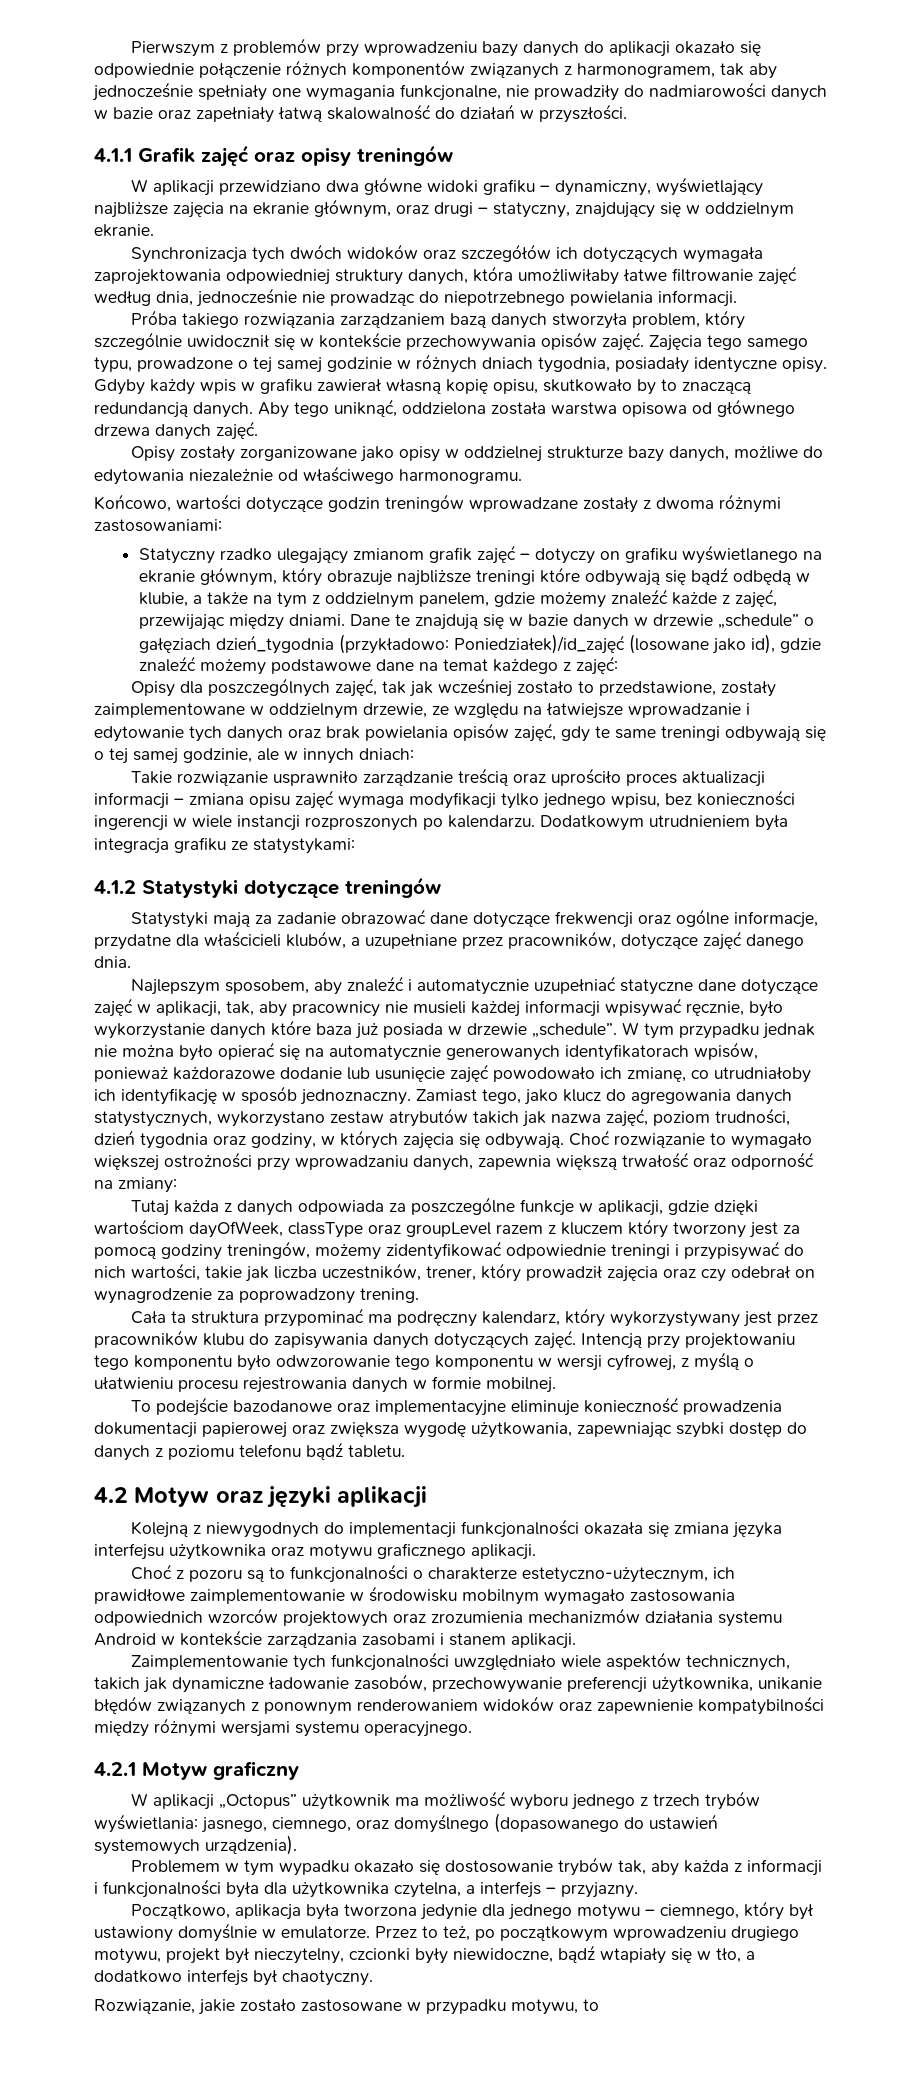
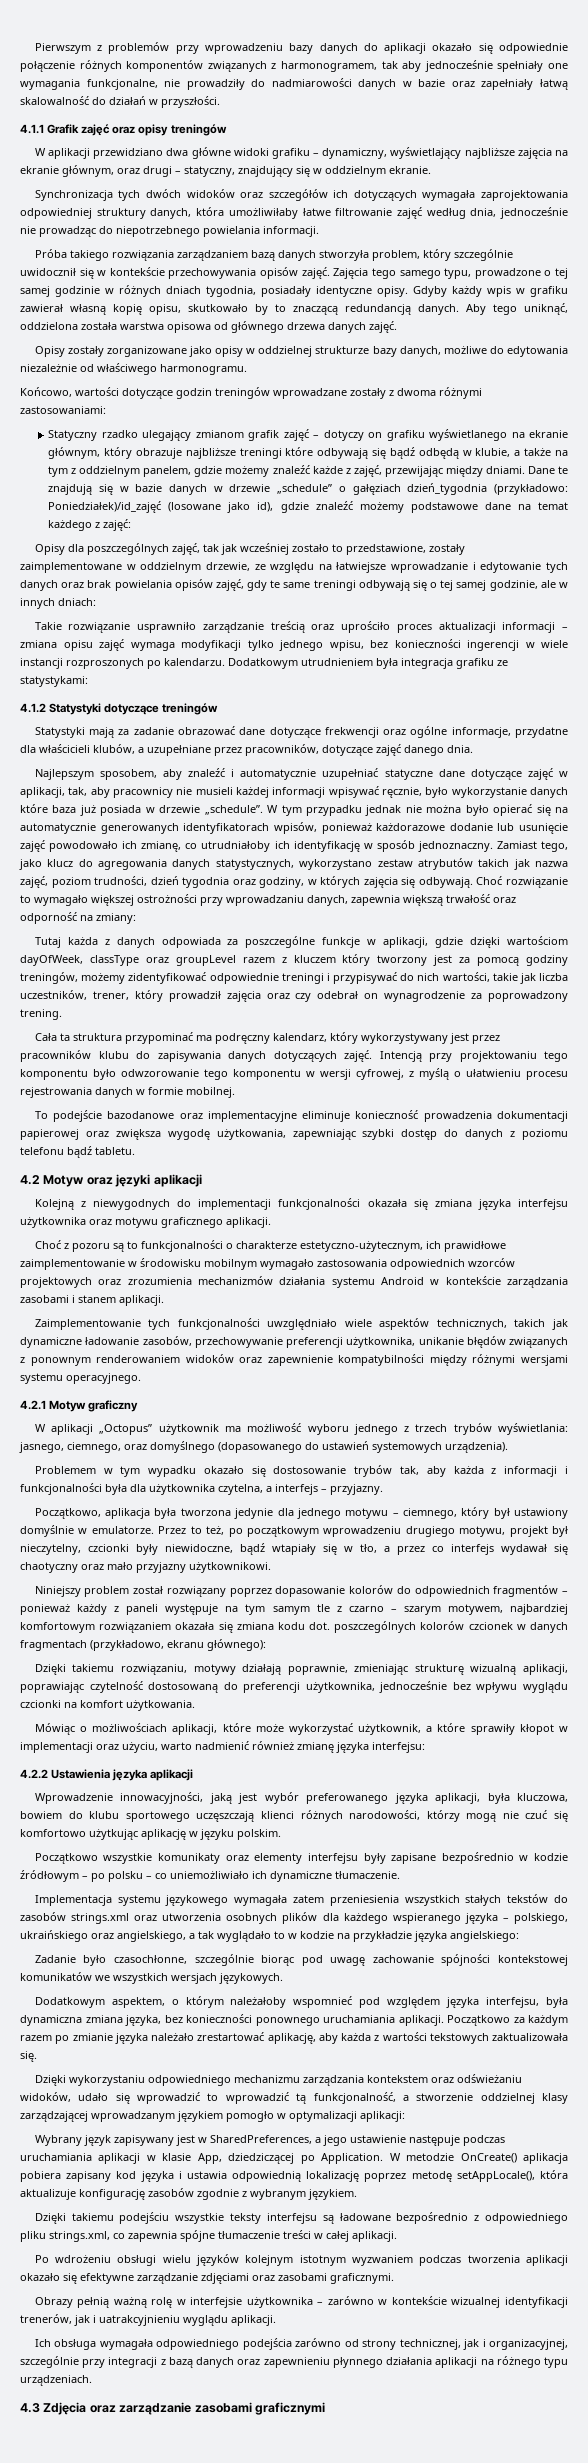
- Przez to też, po początkowym wprowadzeniu drugiego motywu, projekt był nieczytelny, czcionki były niewidoczne, bądź wtapiały się w tło, a dodatkowo interfejs był chaotyczny.
- Rozwiązanie, jakie zostało zastosowane w przypadku motywu, to
+ Przez to też, po początkowym wprowadzeniu drugiego motywu, projekt był nieczytelny, czcionki były niewidoczne, bądź wtapiały się w tło, a przez co interfejs wydawał się chaotyczny oraz mało przyjazny użytkownikowi.
+ Niniejszy problem został rozwiązany poprzez dopasowanie kolorów do odpowiednich fragmentów – ponieważ każdy z paneli występuje na tym samym tle z czarno – szarym motywem, najbardziej komfortowym rozwiązaniem okazała się zmiana kodu dot. poszczególnych kolorów czcionek w danych fragmentach (przykładowo, ekranu głównego):
+ Dzięki takiemu rozwiązaniu, motywy działają poprawnie, zmieniając strukturę wizualną aplikacji, poprawiając czytelność dostosowaną do preferencji użytkownika, jednocześnie bez wpływu wyglądu czcionki na komfort użytkowania.
+ Mówiąc o możliwościach aplikacji, które może wykorzystać użytkownik, a które sprawiły kłopot w implementacji oraz użyciu, warto nadmienić również zmianę języka interfejsu:
+ 4.2.2 Ustawienia języka aplikacji
+ Wprowadzenie innowacyjności, jaką jest wybór preferowanego języka aplikacji, była kluczowa, bowiem do klubu sportowego uczęszczają klienci różnych narodowości, którzy mogą nie czuć się komfortowo użytkując aplikację w języku polskim.
+ Początkowo wszystkie komunikaty oraz elementy interfejsu były zapisane bezpośrednio w kodzie źródłowym – po polsku – co uniemożliwiało ich dynamiczne tłumaczenie.
+ Implementacja systemu językowego wymagała zatem przeniesienia wszystkich stałych tekstów do zasobów strings.xml oraz utworzenia osobnych plików dla każdego wspieranego języka – polskiego, ukraińskiego oraz angielskiego, a tak wyglądało to w kodzie na przykładzie języka angielskiego:
+ Zadanie było czasochłonne, szczególnie biorąc pod uwagę zachowanie spójności kontekstowej komunikatów we wszystkich wersjach językowych.
+ Dodatkowym aspektem, o którym należałoby wspomnieć pod względem języka interfejsu, była dynamiczna zmiana języka, bez konieczności ponownego uruchamiania aplikacji. Początkowo za każdym razem po zmianie języka należało zrestartować aplikację, aby każda z wartości tekstowych zaktualizowała się.
+ Dzięki wykorzystaniu odpowiedniego mechanizmu zarządzania kontekstem oraz odświeżaniu widoków, udało się wprowadzić to wprowadzić tą funkcjonalność, a stworzenie oddzielnej klasy zarządzającej wprowadzanym językiem pomogło w optymalizacji aplikacji:
+ Wybrany język zapisywany jest w SharedPreferences, a jego ustawienie następuje podczas uruchamiania aplikacji w klasie App, dziedziczącej po Application. W metodzie OnCreate() aplikacja pobiera zapisany kod języka i ustawia odpowiednią lokalizację poprzez metodę setAppLocale(), która aktualizuje konfigurację zasobów zgodnie z wybranym językiem.
+ Dzięki takiemu podejściu wszystkie teksty interfejsu są ładowane bezpośrednio z odpowiedniego pliku strings.xml, co zapewnia spójne tłumaczenie treści w całej aplikacji.
+ Po wdrożeniu obsługi wielu języków kolejnym istotnym wyzwaniem podczas tworzenia aplikacji okazało się efektywne zarządzanie zdjęciami oraz zasobami graficznymi.
+ Obrazy pełnią ważną rolę w interfejsie użytkownika – zarówno w kontekście wizualnej identyfikacji trenerów, jak i uatrakcyjnieniu wyglądu aplikacji.
+ Ich obsługa wymagała odpowiedniego podejścia zarówno od strony technicznej, jak i organizacyjnej, szczególnie przy integracji z bazą danych oraz zapewnieniu płynnego działania aplikacji na różnego typu urządzeniach.
+ 4.3 Zdjęcia oraz zarządzanie zasobami graficznymi

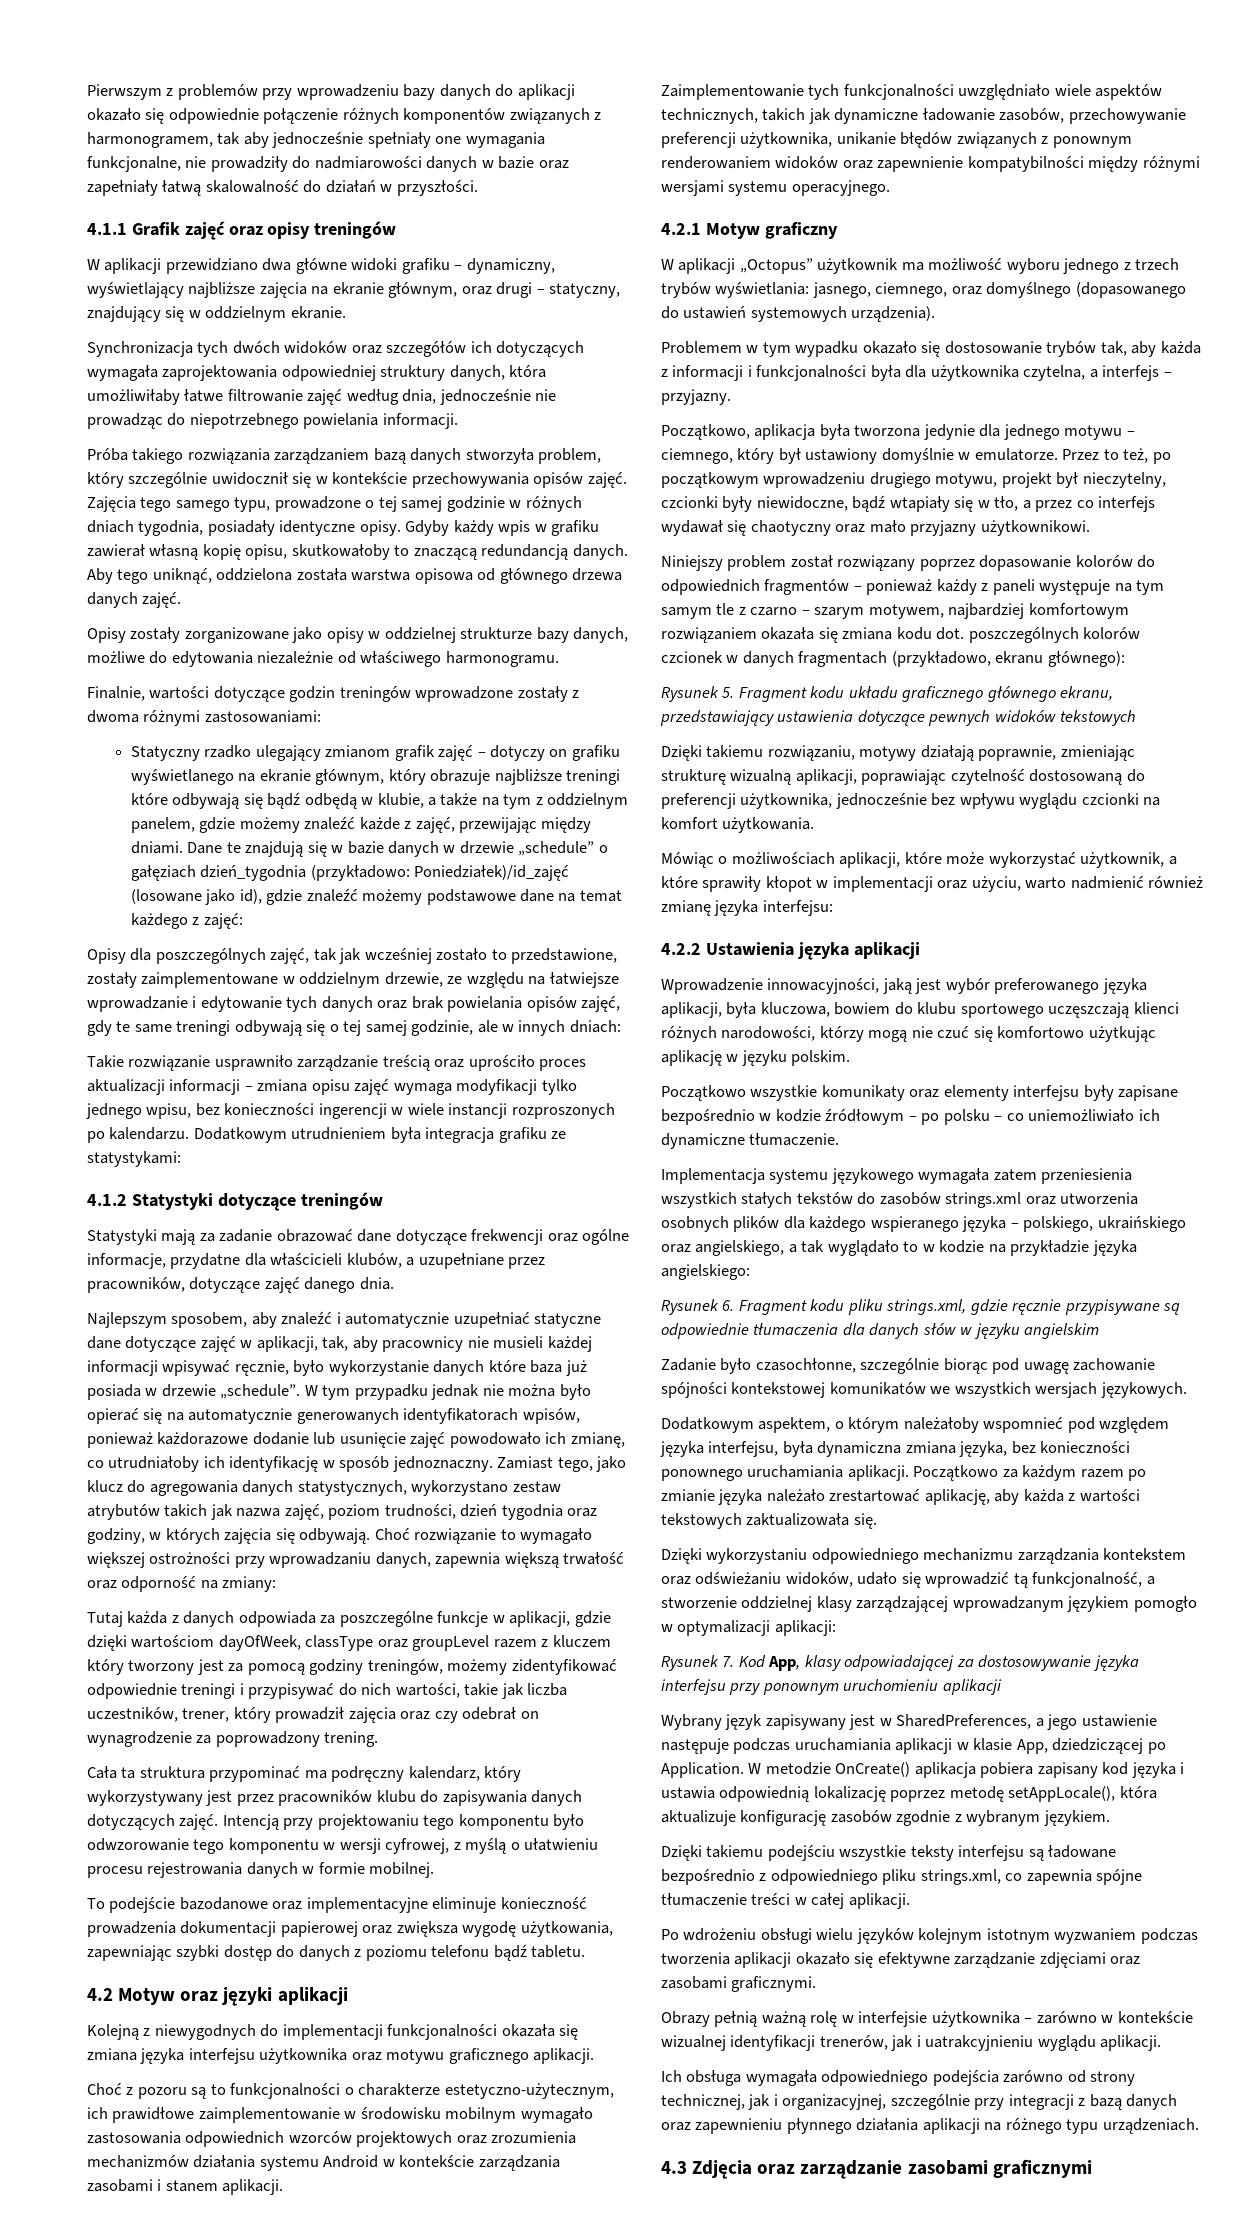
- Gdyby każdy wpis w grafiku zawierał własną kopię opisu, skutkowało by to znaczącą redundancją danych.
+ Gdyby każdy wpis w grafiku zawierał własną kopię opisu, skutkowałoby to znaczącą redundancją danych.
- Końcowo, wartości dotyczące godzin treningów wprowadzane zostały z dwoma różnymi zastosowaniami:
+ Finalnie, wartości dotyczące godzin treningów wprowadzone zostały z dwoma różnymi zastosowaniami:
+ Rysunek 5. Fragment kodu układu graficznego głównego ekranu, przedstawiający ustawienia dotyczące pewnych widoków tekstowych
+ Rysunek 6. Fragment kodu pliku strings.xml, gdzie ręcznie przypisywane są odpowiednie tłumaczenia dla danych słów w języku angielskim
- Dzięki wykorzystaniu odpowiedniego mechanizmu zarządzania kontekstem oraz odświeżaniu widoków, udało się wprowadzić to wprowadzić tą funkcjonalność, a stworzenie oddzielnej klasy zarządzającej wprowadzanym językiem pomogło w optymalizacji aplikacji:
+ Dzięki wykorzystaniu odpowiedniego mechanizmu zarządzania kontekstem oraz odświeżaniu widoków, udało się wprowadzić tą funkcjonalność, a stworzenie oddzielnej klasy zarządzającej wprowadzanym językiem pomogło w optymalizacji aplikacji:
+ Rysunek 7. Kod App, klasy odpowiadającej za dostosowywanie języka interfejsu przy ponownym uruchomieniu aplikacji

